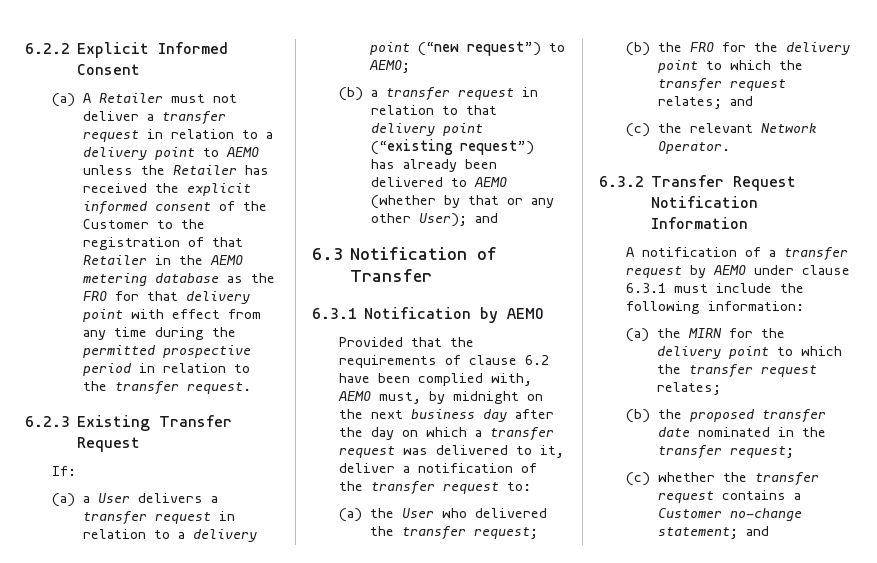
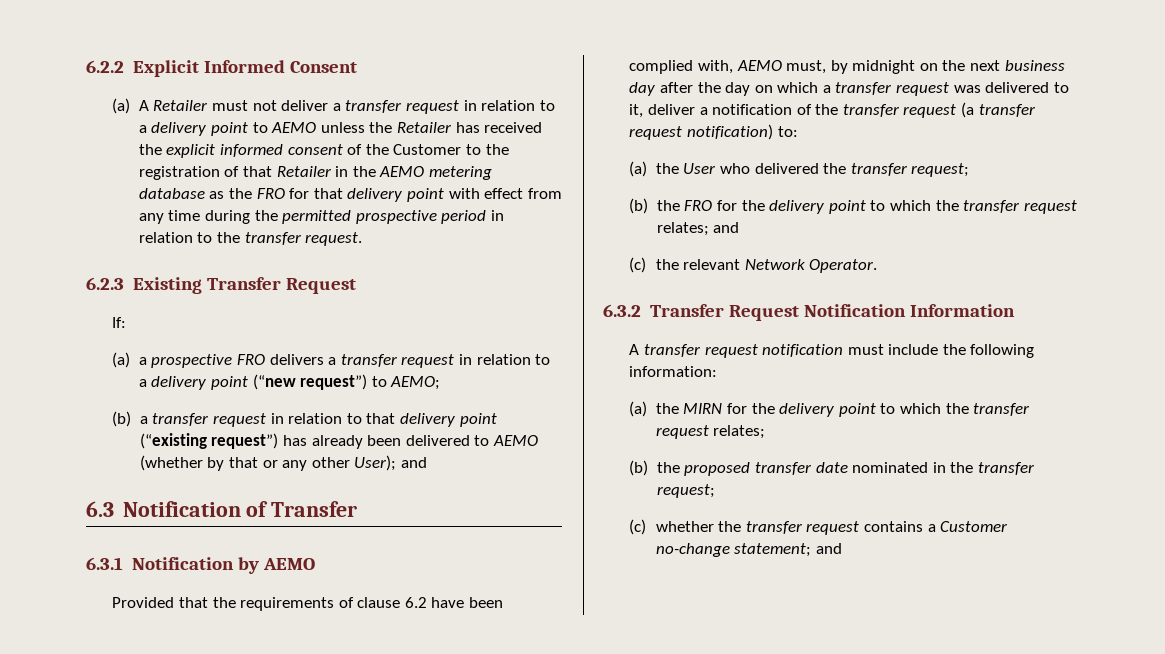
- (a) a User delivers a transfer request in relation to a delivery point (“new request”) to AEMO;
+ (a) a prospective FRO delivers a transfer request in relation to a delivery point (“new request”) to AEMO;
- Provided that the requirements of clause 6.2 have been complied with, AEMO must, by midnight on the next business day after the day on which a transfer request was delivered to it, deliver a notification of the transfer request to:
+ Provided that the requirements of clause 6.2 have been complied with, AEMO must, by midnight on the next business day after the day on which a transfer request was delivered to it, deliver a notification of the transfer request (a transfer request notification) to:
- A notification of a transfer request by AEMO under clause 6.3.1 must include the following information:
+ A transfer request notification must include the following information:

